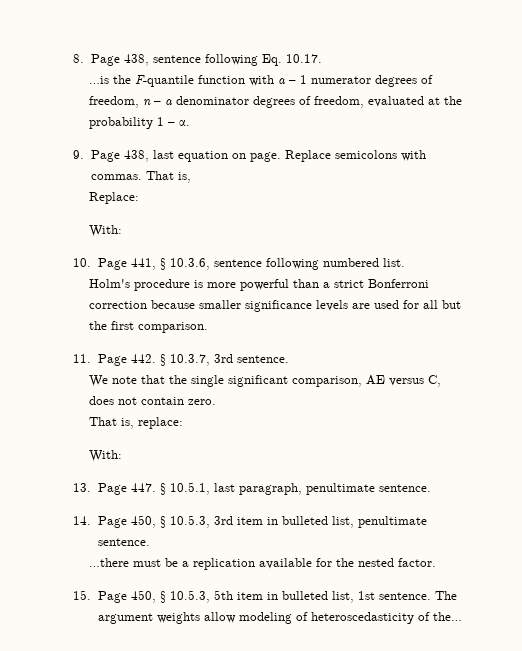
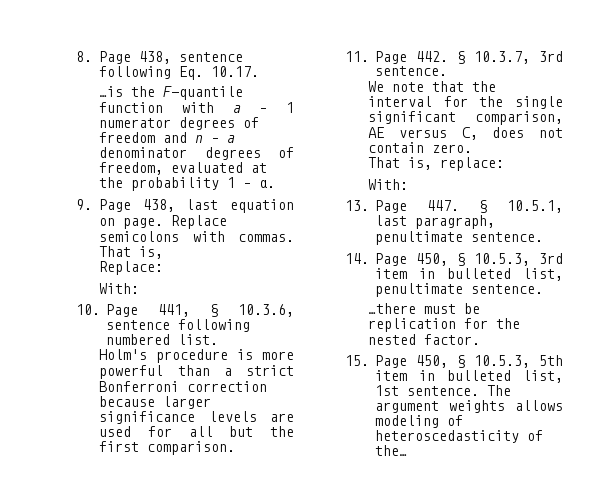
- …is the F-quantile function with a – 1 numerator degrees of freedom, n – a denominator degrees of freedom, evaluated at the probability 1 – α.
+ …is the F-quantile function with a – 1 numerator degrees of freedom and n – a denominator degrees of freedom, evaluated at the probability 1 – α.
- Holm's procedure is more powerful than a strict Bonferroni correction because smaller significance levels are used for all but the first comparison.
+ Holm's procedure is more powerful than a strict Bonferroni correction because larger significance levels are used for all but the first comparison.
- We note that the single significant comparison, AE versus C, does not contain zero.
+ We note that the interval for the single significant comparison, AE versus C, does not contain zero.
- …there must be a replication available for the nested factor.
+ …there must be replication for the nested factor.
- The argument weights allow modeling of heteroscedasticity of the…
+ The argument weights allows modeling of heteroscedasticity of the…

